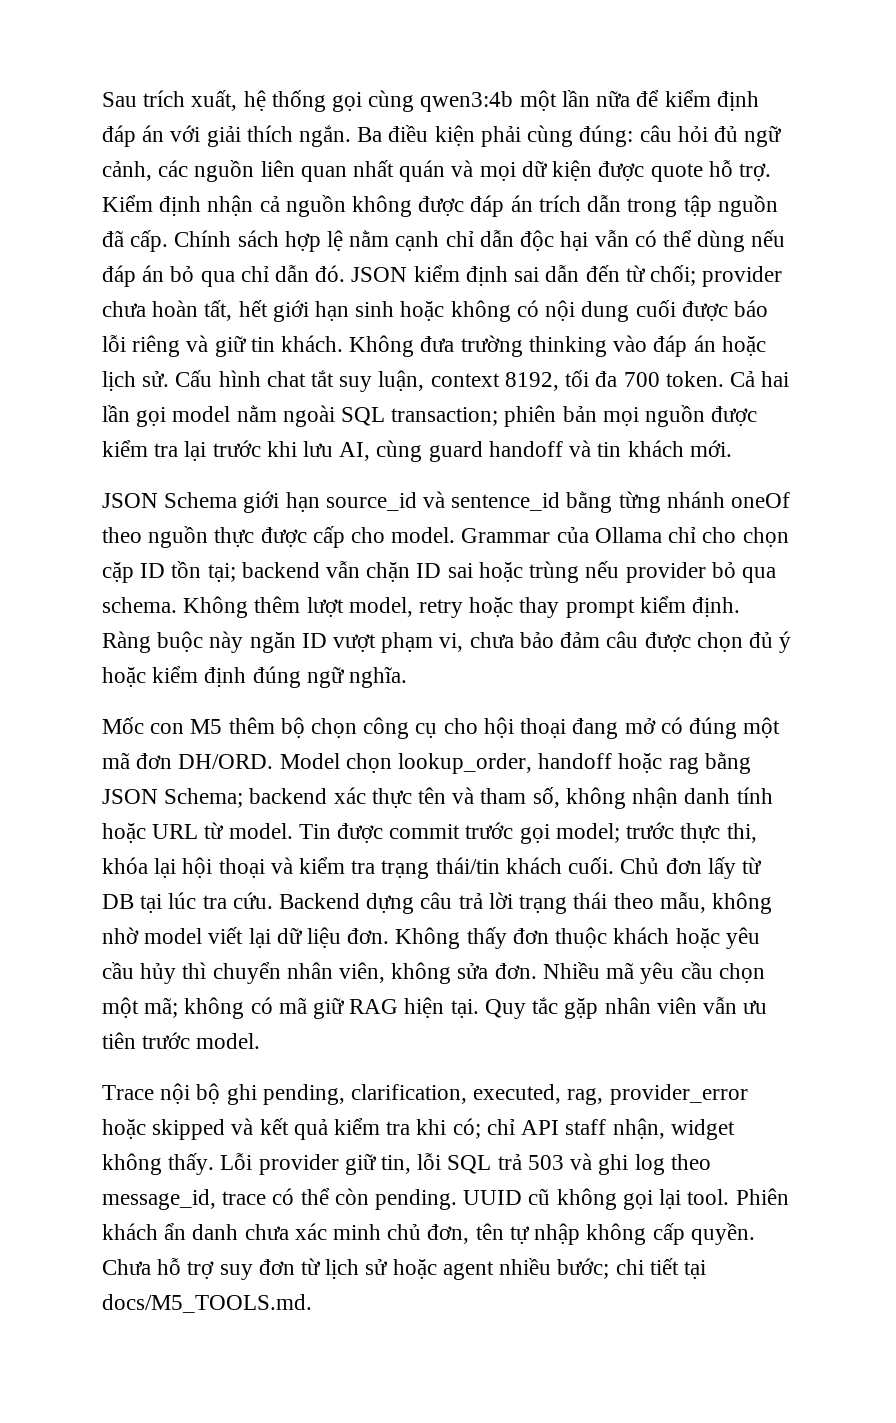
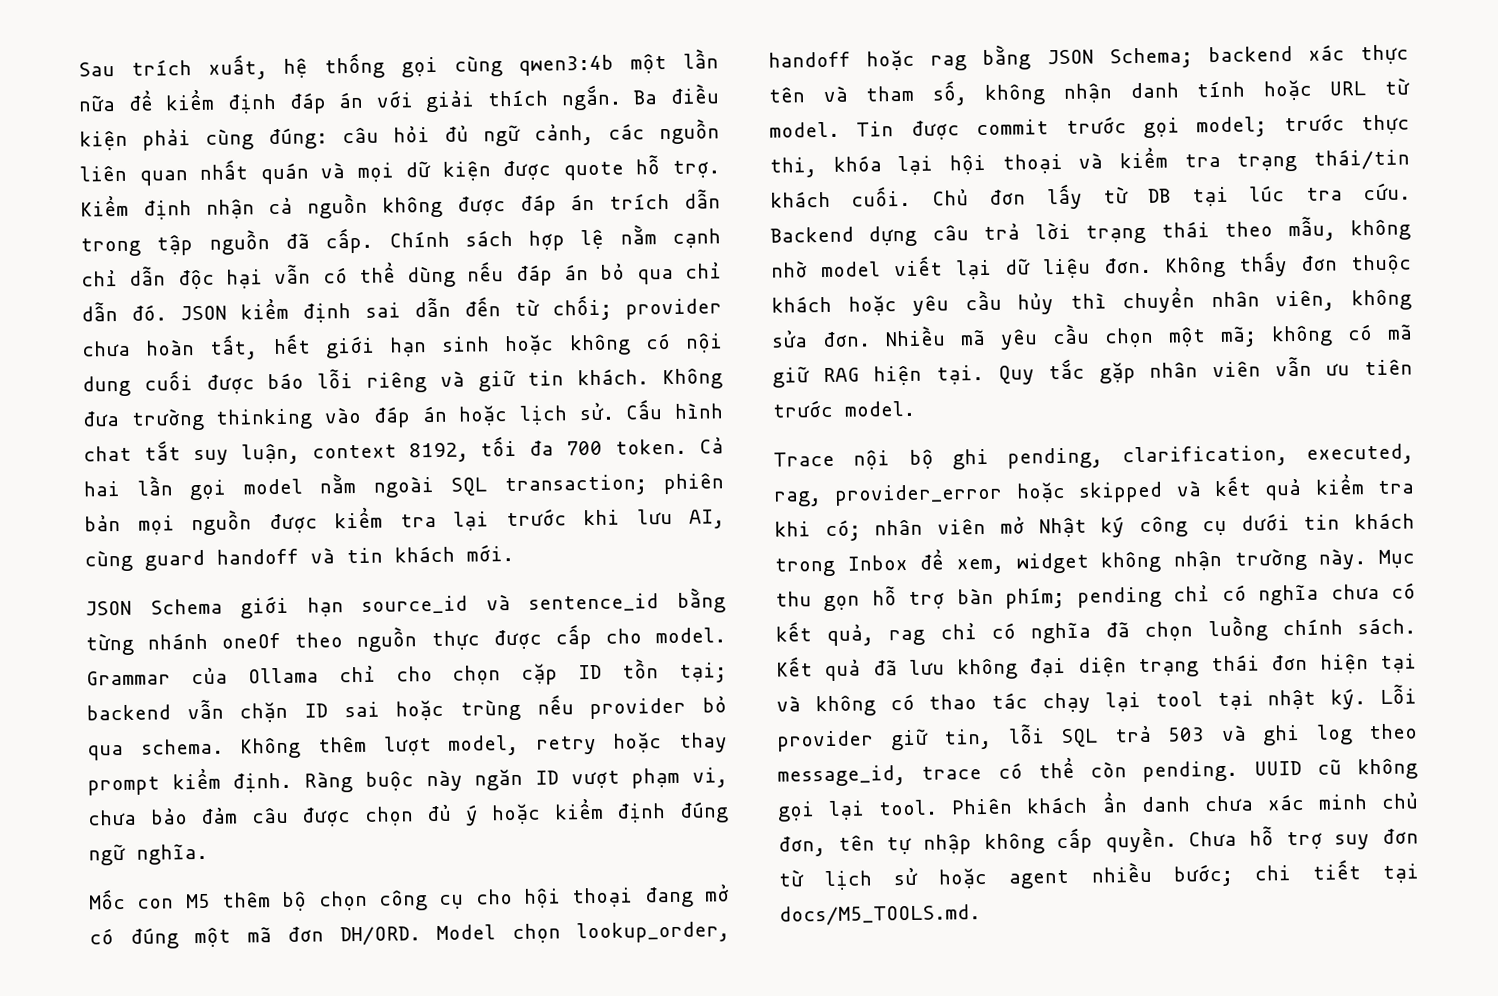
- Trace nội bộ ghi pending, clarification, executed, rag, provider_error hoặc skipped và kết quả kiểm tra khi có; chỉ API staff nhận, widget không thấy.
+ Trace nội bộ ghi pending, clarification, executed, rag, provider_error hoặc skipped và kết quả kiểm tra khi có; nhân viên mở Nhật ký công cụ dưới tin khách trong Inbox để xem, widget không nhận trường này. Mục thu gọn hỗ trợ bàn phím; pending chỉ có nghĩa chưa có kết quả, rag chỉ có nghĩa đã chọn luồng chính sách. Kết quả đã lưu không đại diện trạng thái đơn hiện tại và không có thao tác chạy lại tool tại nhật ký.

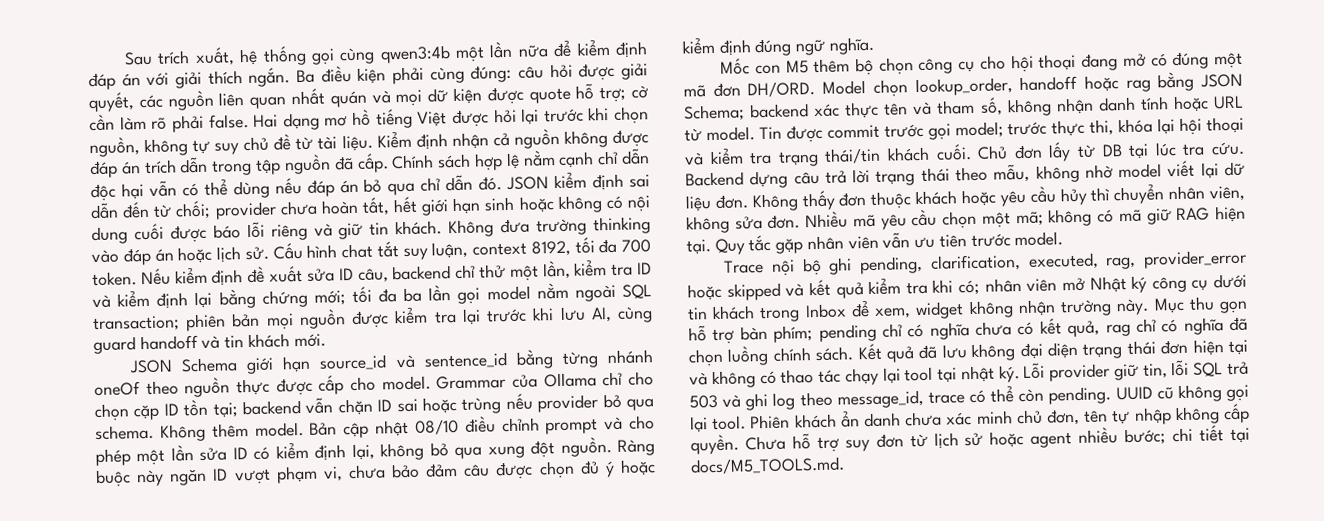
- Ba điều kiện phải cùng đúng: câu hỏi đủ ngữ cảnh, các nguồn liên quan nhất quán và mọi dữ kiện được quote hỗ trợ.
+ Ba điều kiện phải cùng đúng: câu hỏi được giải quyết, các nguồn liên quan nhất quán và mọi dữ kiện được quote hỗ trợ; cờ cần làm rõ phải false. Hai dạng mơ hồ tiếng Việt được hỏi lại trước khi chọn nguồn, không tự suy chủ đề từ tài liệu.
- Cả hai lần gọi model nằm ngoài SQL transaction; phiên bản mọi nguồn được kiểm tra lại trước khi lưu AI, cùng guard handoff và tin khách mới.
+ Nếu kiểm định đề xuất sửa ID câu, backend chỉ thử một lần, kiểm tra ID và kiểm định lại bằng chứng mới; tối đa ba lần gọi model nằm ngoài SQL transaction; phiên bản mọi nguồn được kiểm tra lại trước khi lưu AI, cùng guard handoff và tin khách mới.
- Không thêm lượt model, retry hoặc thay prompt kiểm định.
+ Không thêm model. Bản cập nhật 08/10 điều chỉnh prompt và cho phép một lần sửa ID có kiểm định lại, không bỏ qua xung đột nguồn.

